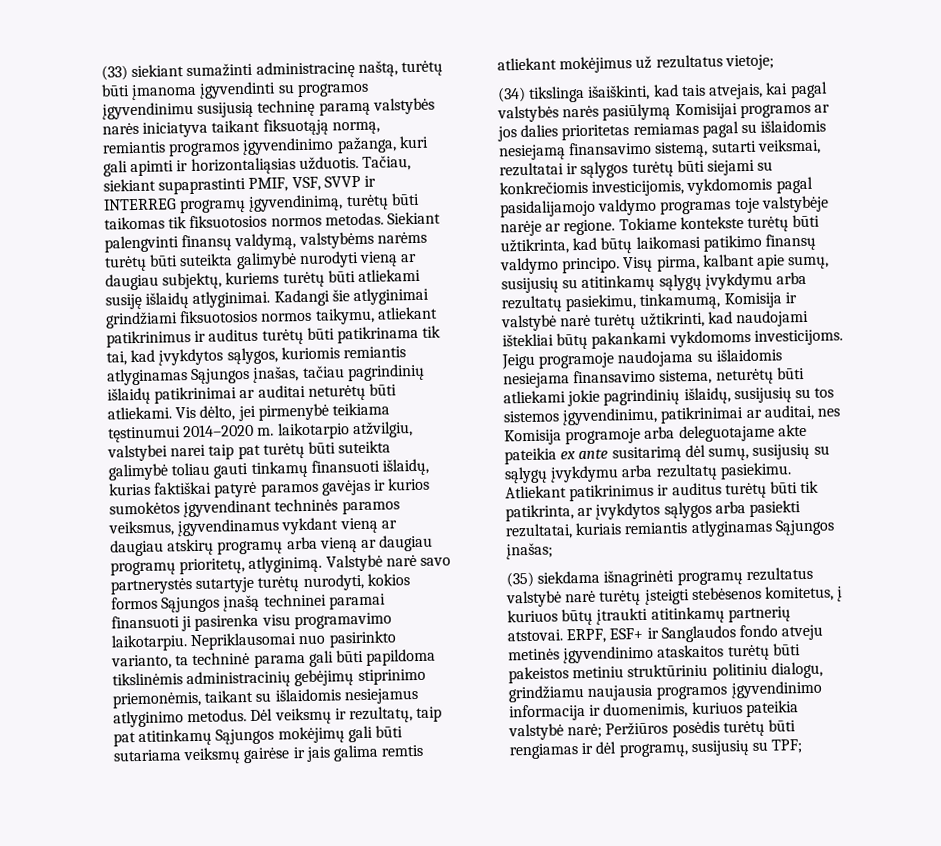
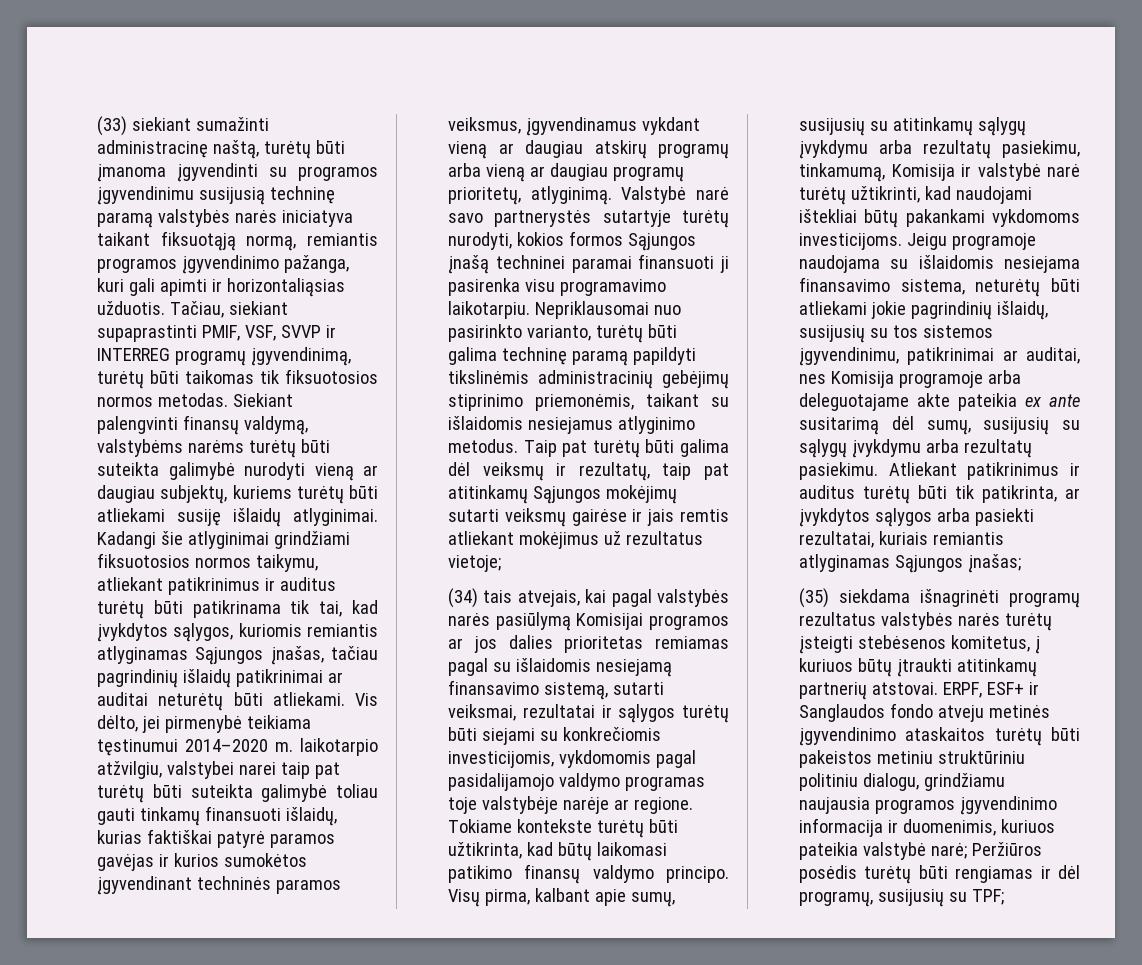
- Nepriklausomai nuo pasirinkto varianto, ta techninė parama gali būti papildoma tikslinėmis administracinių gebėjimų stiprinimo priemonėmis, taikant su išlaidomis nesiejamus atlyginimo metodus.
+ Nepriklausomai nuo pasirinkto varianto, turėtų būti galima techninę paramą papildyti tikslinėmis administracinių gebėjimų stiprinimo priemonėmis, taikant su išlaidomis nesiejamus atlyginimo metodus.
- Dėl veiksmų ir rezultatų, taip pat atitinkamų Sąjungos mokėjimų gali būti sutariama veiksmų gairėse ir jais galima remtis atliekant mokėjimus už rezultatus vietoje;
+ Taip pat turėtų būti galima dėl veiksmų ir rezultatų, taip pat atitinkamų Sąjungos mokėjimų sutarti veiksmų gairėse ir jais remtis atliekant mokėjimus už rezultatus vietoje;
- (34) tikslinga išaiškinti, kad tais atvejais, kai pagal valstybės narės pasiūlymą Komisijai programos ar jos dalies prioritetas remiamas pagal su išlaidomis nesiejamą finansavimo sistemą, sutarti veiksmai, rezultatai ir sąlygos turėtų būti siejami su konkrečiomis investicijomis, vykdomomis pagal pasidalijamojo valdymo programas toje valstybėje narėje ar regione.
+ (34) tais atvejais, kai pagal valstybės narės pasiūlymą Komisijai programos ar jos dalies prioritetas remiamas pagal su išlaidomis nesiejamą finansavimo sistemą, sutarti veiksmai, rezultatai ir sąlygos turėtų būti siejami su konkrečiomis investicijomis, vykdomomis pagal pasidalijamojo valdymo programas toje valstybėje narėje ar regione.
- (35) siekdama išnagrinėti programų rezultatus valstybė narė turėtų įsteigti stebėsenos komitetus, į kuriuos būtų įtraukti atitinkamų partnerių atstovai.
+ (35) siekdama išnagrinėti programų rezultatus valstybės narės turėtų įsteigti stebėsenos komitetus, į kuriuos būtų įtraukti atitinkamų partnerių atstovai.

